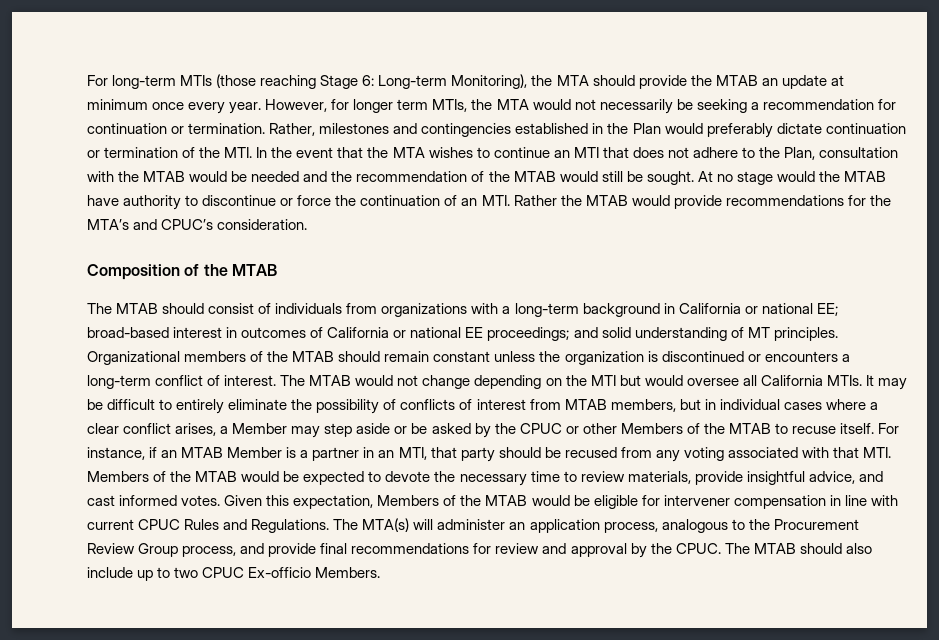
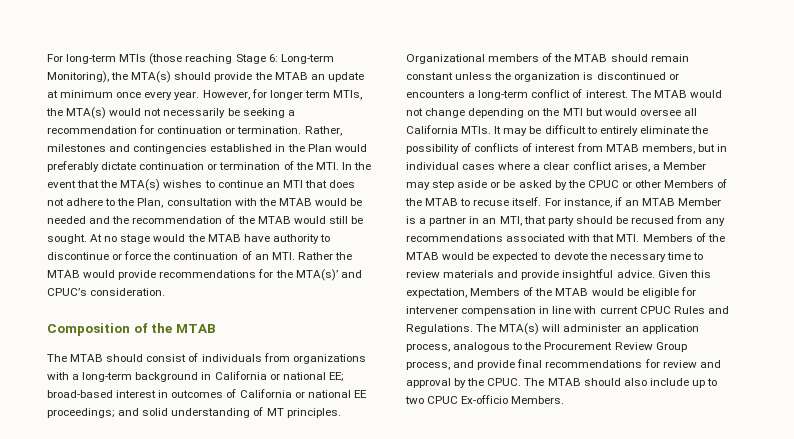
- For long-term MTIs (those reaching Stage 6: Long-term Monitoring), the MTA should provide the MTAB an update at minimum once every year.
+ For long-term MTIs (those reaching Stage 6: Long-term Monitoring), the MTA(s) should provide the MTAB an update at minimum once every year.
- However, for longer term MTIs, the MTA would not necessarily be seeking a recommendation for continuation or termination.
+ However, for longer term MTIs, the MTA(s) would not necessarily be seeking a recommendation for continuation or termination.
- Rather, milestones and contingencies established in the Plan would preferably dictate continuation or termination of the MTI. In the event that the MTA wishes to continue an MTI that does not adhere to the Plan, consultation with the MTAB would be needed and the recommendation of the MTAB would still be sought.
+ Rather, milestones and contingencies established in the Plan would preferably dictate continuation or termination of the MTI. In the event that the MTA(s) wishes to continue an MTI that does not adhere to the Plan, consultation with the MTAB would be needed and the recommendation of the MTAB would still be sought.
- At no stage would the MTAB have authority to discontinue or force the continuation of an MTI. Rather the MTAB would provide recommendations for the MTA’s and CPUC’s consideration.
+ At no stage would the MTAB have authority to discontinue or force the continuation of an MTI. Rather the MTAB would provide recommendations for the MTA(s)’ and CPUC’s consideration.
- For instance, if an MTAB Member is a partner in an MTI, that party should be recused from any voting associated with that MTI. Members of the MTAB would be expected to devote the necessary time to review materials, provide insightful advice, and cast informed votes.
+ For instance, if an MTAB Member is a partner in an MTI, that party should be recused from any recommendations associated with that MTI. Members of the MTAB would be expected to devote the necessary time to review materials and provide insightful advice.

